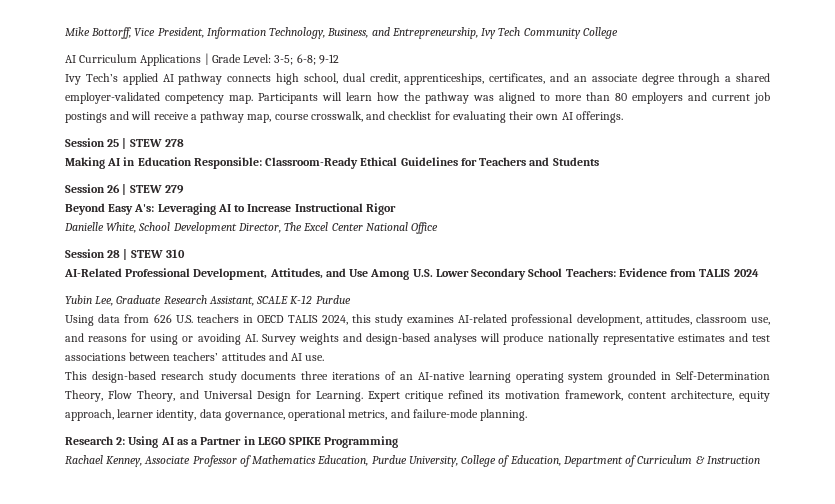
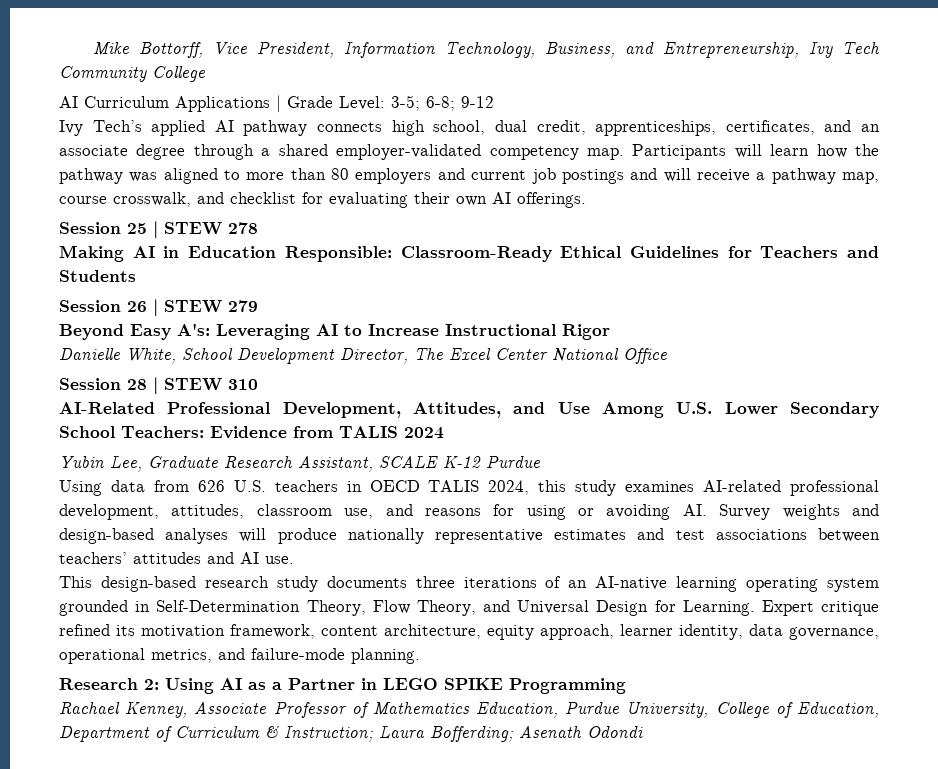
- Rachael Kenney, Associate Professor of Mathematics Education, Purdue University, College of Education, Department of Curriculum & Instruction
+ Rachael Kenney, Associate Professor of Mathematics Education, Purdue University, College of Education, Department of Curriculum & Instruction; Laura Bofferding; Asenath Odondi

